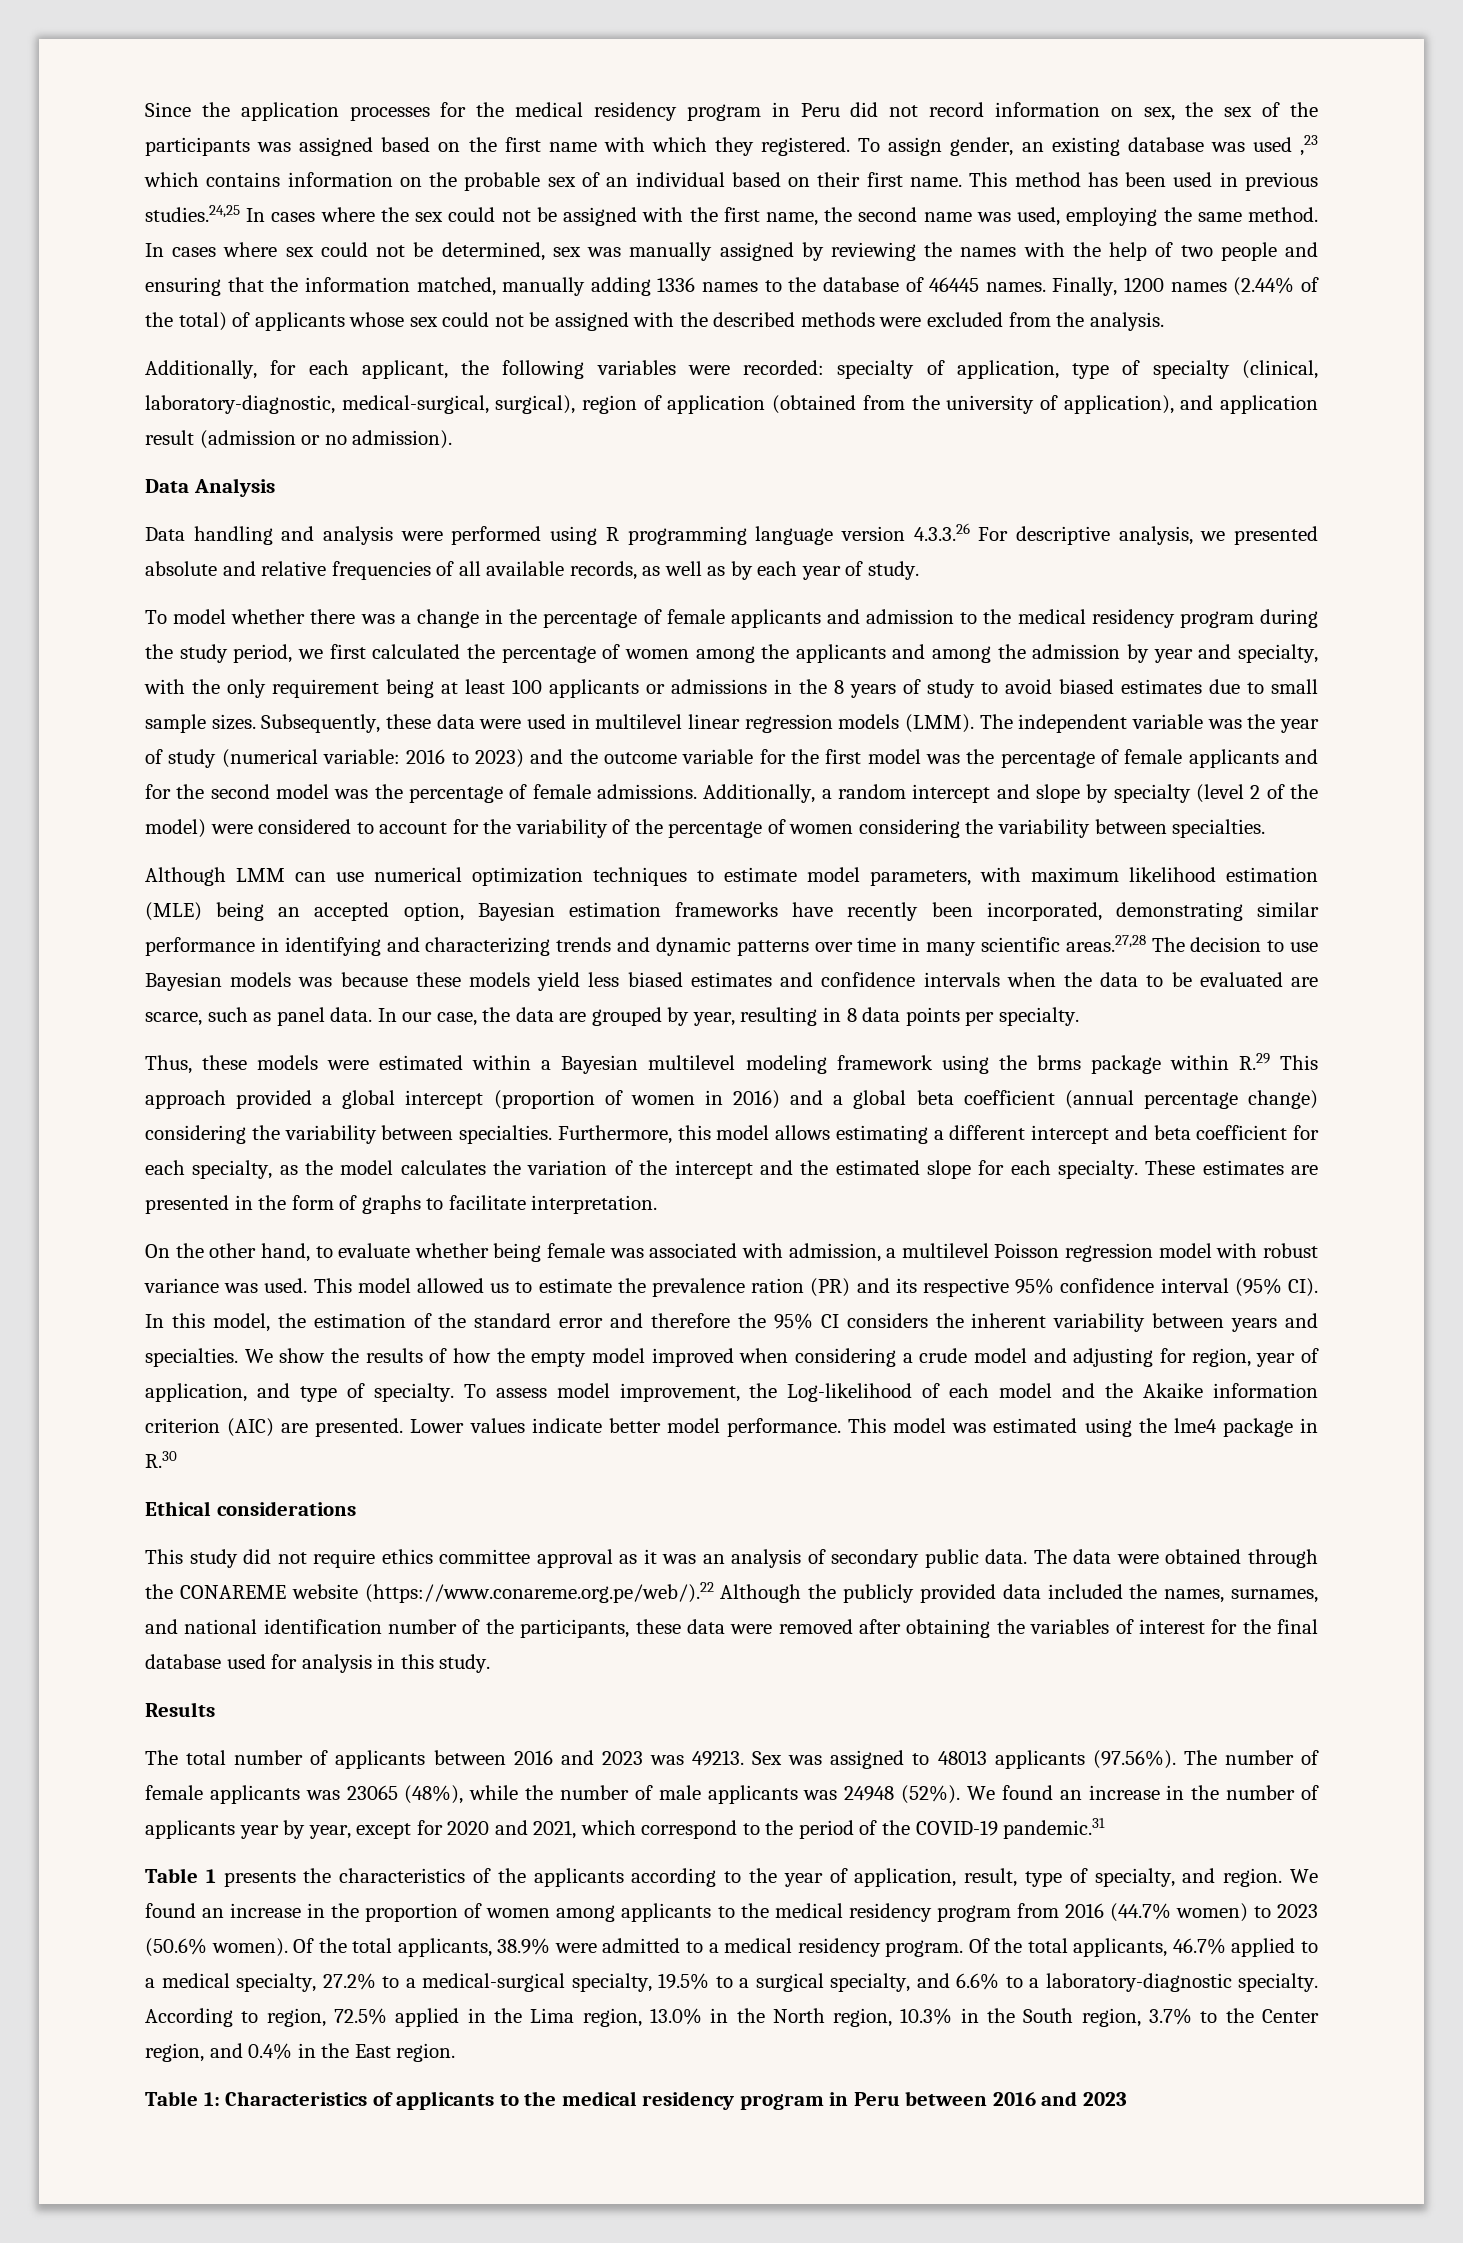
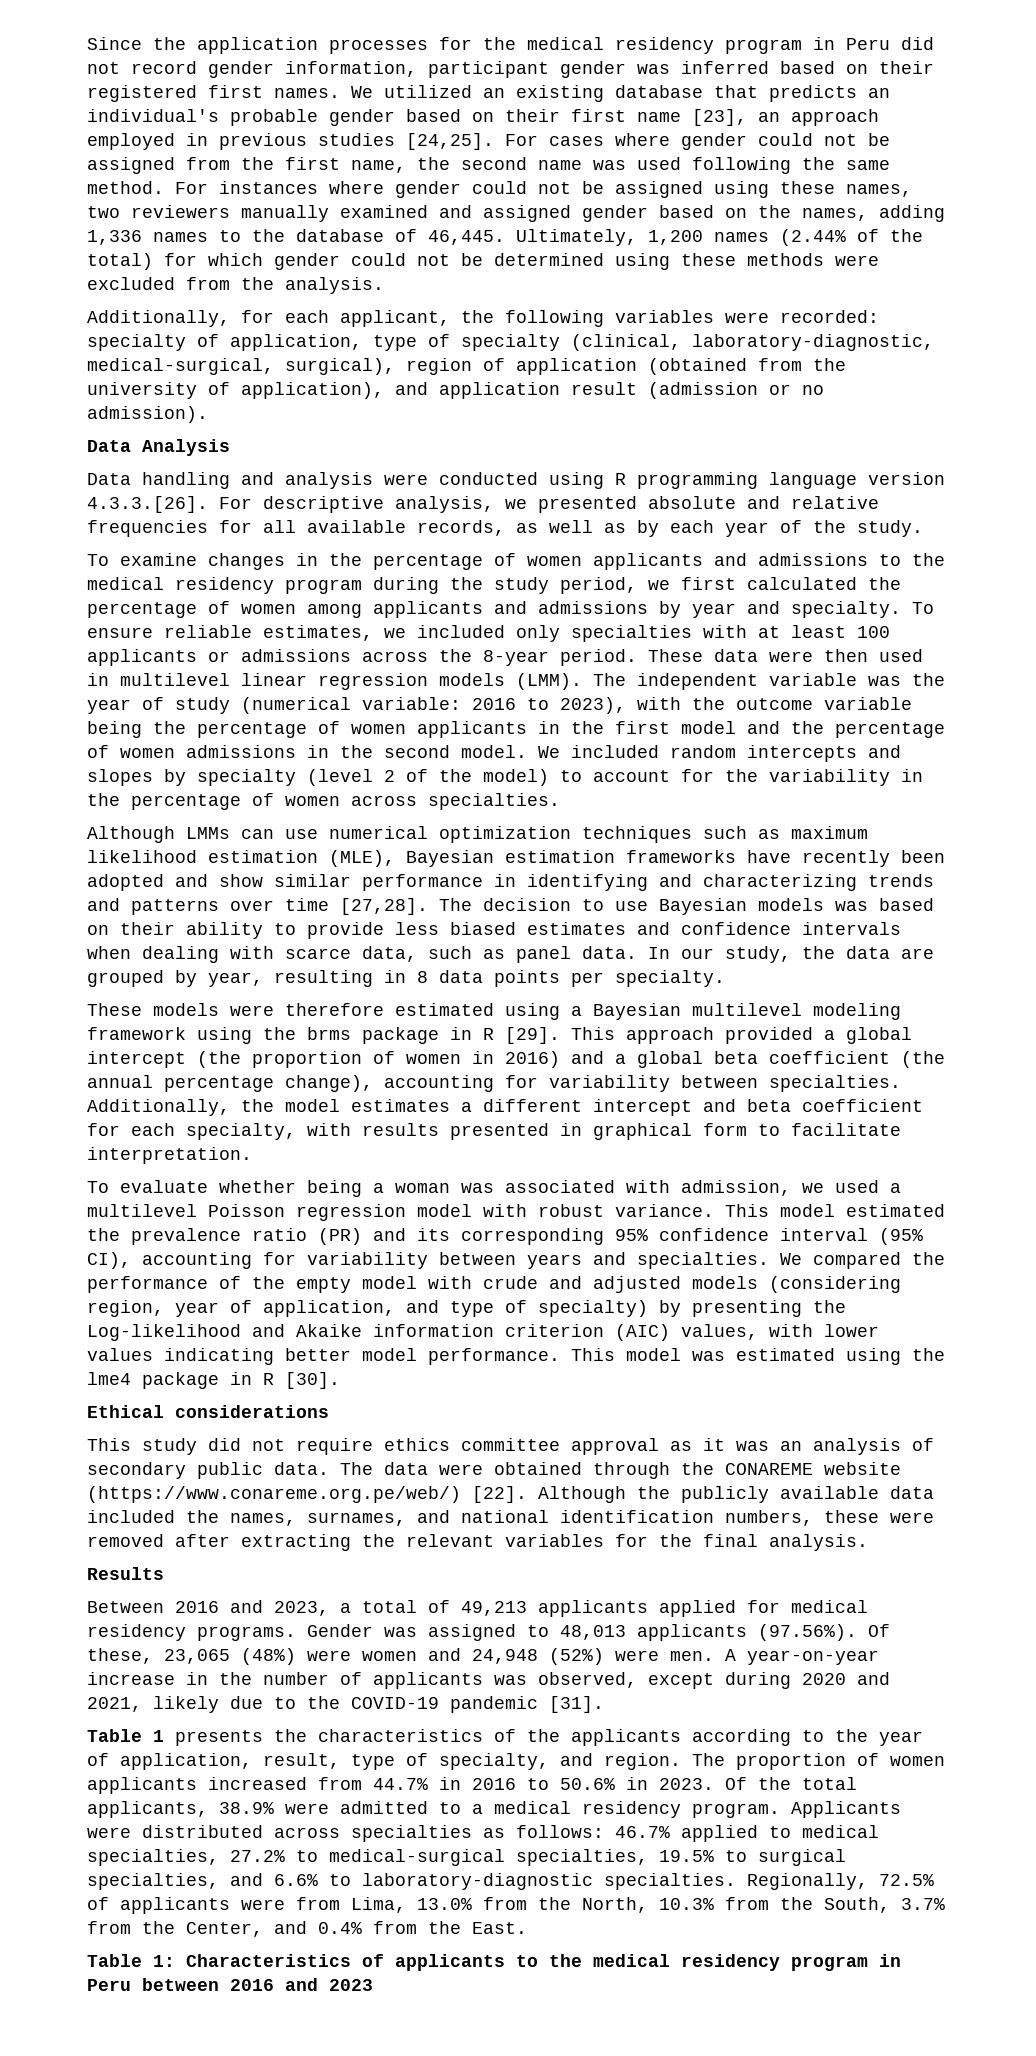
- Since the application processes for the medical residency program in Peru did not record information on sex, the sex of the participants was assigned based on the first name with which they registered. To assign gender, an existing database was used ,23 which contains information on the probable sex of an individual based on their first name. This method has been used in previous studies.24,25 In cases where the sex could not be assigned with the first name, the second name was used, employing the same method.
+ Since the application processes for the medical residency program in Peru did not record gender information, participant gender was inferred based on their registered first names. We utilized an existing database that predicts an individual's probable gender based on their first name [23], an approach employed in previous studies [24,25]. For cases where gender could not be assigned from the first name, the second name was used following the same method.
- In cases where sex could not be determined, sex was manually assigned by reviewing the names with the help of two people and ensuring that the information matched, manually adding 1336 names to the database of 46445 names. Finally, 1200 names (2.44% of the total) of applicants whose sex could not be assigned with the described methods were excluded from the analysis.
+ For instances where gender could not be assigned using these names, two reviewers manually examined and assigned gender based on the names, adding 1,336 names to the database of 46,445. Ultimately, 1,200 names (2.44% of the total) for which gender could not be determined using these methods were excluded from the analysis.
- Data handling and analysis were performed using R programming language version 4.3.3.26 For descriptive analysis, we presented absolute and relative frequencies of all available records, as well as by each year of study.
+ Data handling and analysis were conducted using R programming language version 4.3.3.[26]. For descriptive analysis, we presented absolute and relative frequencies for all available records, as well as by each year of the study.
- To model whether there was a change in the percentage of female applicants and admission to the medical residency program during the study period, we first calculated the percentage of women among the applicants and among the admission by year and specialty, with the only requirement being at least 100 applicants or admissions in the 8 years of study to avoid biased estimates due to small sample sizes. Subsequently, these data were used in multilevel linear regression models (LMM).
+ To examine changes in the percentage of women applicants and admissions to the medical residency program during the study period, we first calculated the percentage of women among applicants and admissions by year and specialty. To ensure reliable estimates, we included only specialties with at least 100 applicants or admissions across the 8-year period. These data were then used in multilevel linear regression models (LMM).
- The independent variable was the year of study (numerical variable: 2016 to 2023) and the outcome variable for the first model was the percentage of female applicants and for the second model was the percentage of female admissions. Additionally, a random intercept and slope by specialty (level 2 of the model) were considered to account for the variability of the percentage of women considering the variability between specialties.
+ The independent variable was the year of study (numerical variable: 2016 to 2023), with the outcome variable being the percentage of women applicants in the first model and the percentage of women admissions in the second model. We included random intercepts and slopes by specialty (level 2 of the model) to account for the variability in the percentage of women across specialties.
- Although LMM can use numerical optimization techniques to estimate model parameters, with maximum likelihood estimation (MLE) being an accepted option, Bayesian estimation frameworks have recently been incorporated, demonstrating similar performance in identifying and characterizing trends and dynamic patterns over time in many scientific areas.27,28 The decision to use Bayesian models was because these models yield less biased estimates and confidence intervals when the data to be evaluated are scarce, such as panel data.
+ Although LMMs can use numerical optimization techniques such as maximum likelihood estimation (MLE), Bayesian estimation frameworks have recently been adopted and show similar performance in identifying and characterizing trends and patterns over time [27,28]. The decision to use Bayesian models was based on their ability to provide less biased estimates and confidence intervals when dealing with scarce data, such as panel data.
- In our case, the data are grouped by year, resulting in 8 data points per specialty.
+ In our study, the data are grouped by year, resulting in 8 data points per specialty.
- Thus, these models were estimated within a Bayesian multilevel modeling framework using the brms package within R.29 This approach provided a global intercept (proportion of women in 2016) and a global beta coefficient (annual percentage change) considering the variability between specialties. Furthermore, this model allows estimating a different intercept and beta coefficient for each specialty, as the model calculates the variation of the intercept and the estimated slope for each specialty. These estimates are presented in the form of graphs to facilitate interpretation.
- On the other hand, to evaluate whether being female was associated with admission, a multilevel Poisson regression model with robust variance was used. This model allowed us to estimate the prevalence ration (PR) and its respective 95% confidence interval (95% CI). In this model, the estimation of the standard error and therefore the 95% CI considers the inherent variability between years and specialties.
+ These models were therefore estimated using a Bayesian multilevel modeling framework using the brms package in R [29]. This approach provided a global intercept (the proportion of women in 2016) and a global beta coefficient (the annual percentage change), accounting for variability between specialties. Additionally, the model estimates a different intercept and beta coefficient for each specialty, with results presented in graphical form to facilitate interpretation.
+ To evaluate whether being a woman was associated with admission, we used a multilevel Poisson regression model with robust variance. This model estimated the prevalence ratio (PR) and its corresponding 95% confidence interval (95% CI), accounting for variability between years and specialties.
- We show the results of how the empty model improved when considering a crude model and adjusting for region, year of application, and type of specialty. To assess model improvement, the Log-likelihood of each model and the Akaike information criterion (AIC) are presented. Lower values indicate better model performance.
+ We compared the performance of the empty model with crude and adjusted models (considering region, year of application, and type of specialty) by presenting the Log-likelihood and Akaike information criterion (AIC) values, with lower values indicating better model performance.
- This model was estimated using the lme4 package in R.30
+ This model was estimated using the lme4 package in R [30].
- The data were obtained through the CONAREME website (https://www.conareme.org.pe/web/).22 Although the publicly provided data included the names, surnames, and national identification number of the participants, these data were removed after obtaining the variables of interest for the final database used for analysis in this study.
+ The data were obtained through the CONAREME website (https://www.conareme.org.pe/web/) [22]. Although the publicly available data included the names, surnames, and national identification numbers, these were removed after extracting the relevant variables for the final analysis.
  Results
- The total number of applicants between 2016 and 2023 was 49213. Sex was assigned to 48013 applicants (97.56%). The number of female applicants was 23065 (48%), while the number of male applicants was 24948 (52%). We found an increase in the number of applicants year by year, except for 2020 and 2021, which correspond to the period of the COVID-19 pandemic.31
+ Between 2016 and 2023, a total of 49,213 applicants applied for medical residency programs. Gender was assigned to 48,013 applicants (97.56%). Of these, 23,065 (48%) were women and 24,948 (52%) were men. A year-on-year increase in the number of applicants was observed, except during 2020 and 2021, likely due to the COVID-19 pandemic [31].
- We found an increase in the proportion of women among applicants to the medical residency program from 2016 (44.7% women) to 2023 (50.6% women).
+ The proportion of women applicants increased from 44.7% in 2016 to 50.6% in 2023.
- Of the total applicants, 46.7% applied to a medical specialty, 27.2% to a medical-surgical specialty, 19.5% to a surgical specialty, and 6.6% to a laboratory-diagnostic specialty. According to region, 72.5% applied in the Lima region, 13.0% in the North region, 10.3% in the South region, 3.7% to the Center region, and 0.4% in the East region.
+ Applicants were distributed across specialties as follows: 46.7% applied to medical specialties, 27.2% to medical-surgical specialties, 19.5% to surgical specialties, and 6.6% to laboratory-diagnostic specialties. Regionally, 72.5% of applicants were from Lima, 13.0% from the North, 10.3% from the South, 3.7% from the Center, and 0.4% from the East.

